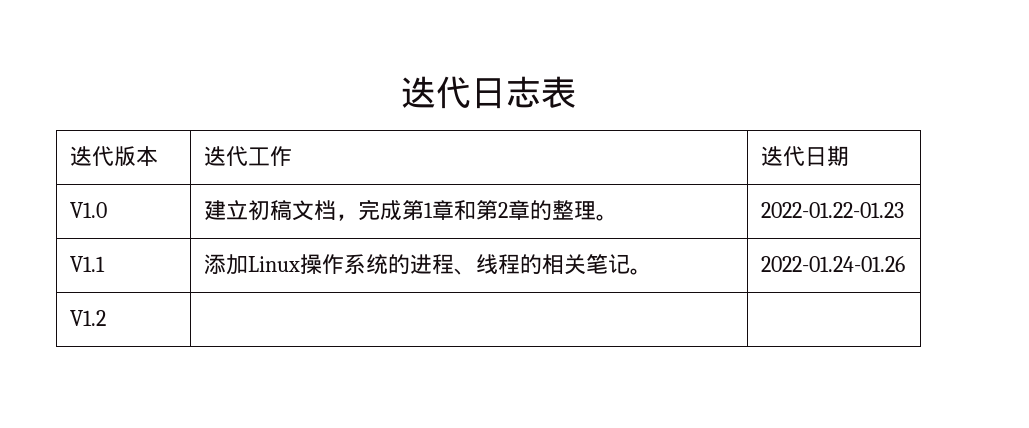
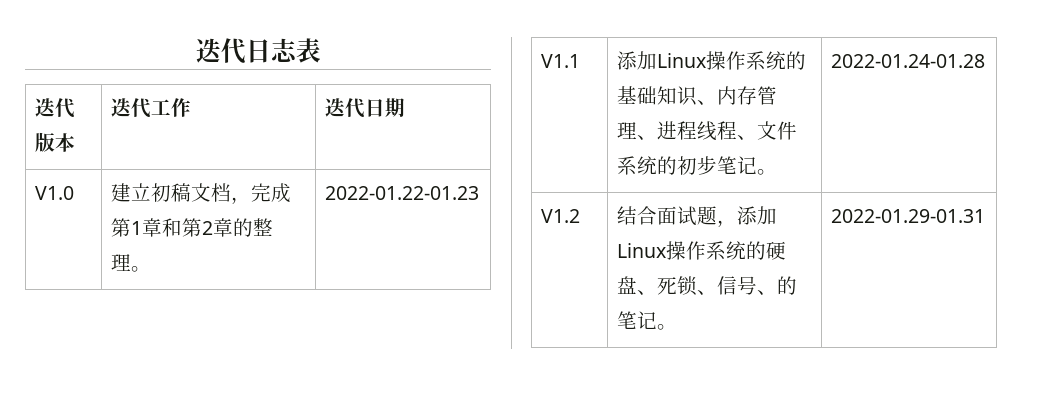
- V1.1 | 添加Linux操作系统的进程、线程的相关笔记。 | 2022-01.24-01.26
+ V1.1 | 添加Linux操作系统的基础知识、内存管理、进程线程、文件系统的初步笔记。 | 2022-01.24-01.28
- V1.2 | |
+ V1.2 | 结合面试题，添加Linux操作系统的硬盘、死锁、信号、的笔记。 | 2022-01.29-01.31

